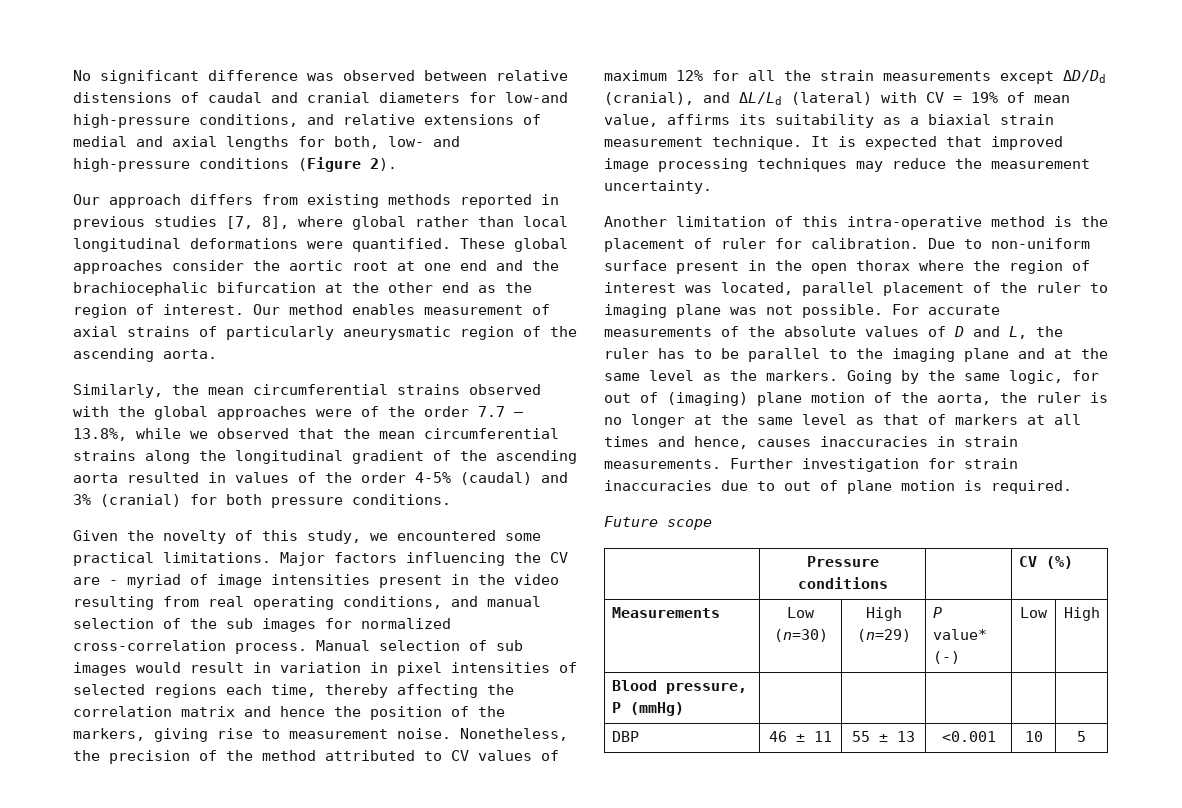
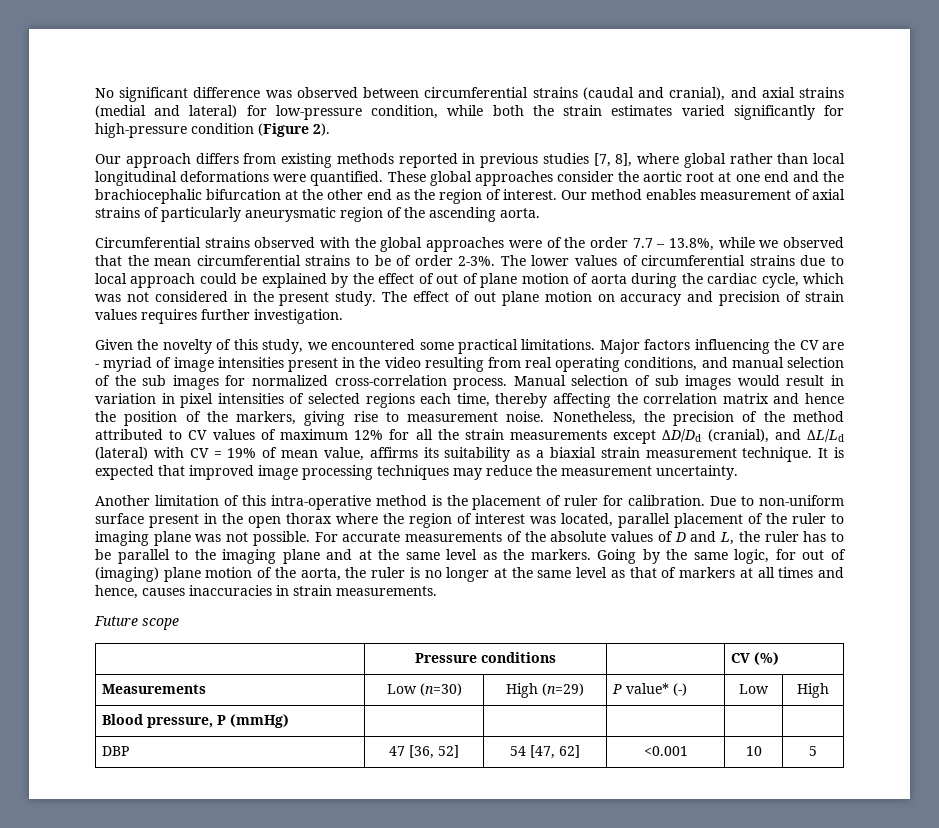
- No significant difference was observed between relative distensions of caudal and cranial diameters for low-and high-pressure conditions, and relative extensions of medial and axial lengths for both, low- and high-pressure conditions (Figure 2).
+ No significant difference was observed between circumferential strains (caudal and cranial), and axial strains (medial and lateral) for low-pressure condition, while both the strain estimates varied significantly for high-pressure condition (Figure 2).
- Similarly, the mean circumferential strains observed with the global approaches were of the order 7.7 – 13.8%, while we observed that the mean circumferential strains along the longitudinal gradient of the ascending aorta resulted in values of the order 4-5% (caudal) and 3% (cranial) for both pressure conditions.
+ Circumferential strains observed with the global approaches were of the order 7.7 – 13.8%, while we observed that the mean circumferential strains to be of order 2-3%. The lower values of circumferential strains due to local approach could be explained by the effect of out of plane motion of aorta during the cardiac cycle, which was not considered in the present study. The effect of out plane motion on accuracy and precision of strain values requires further investigation.
- Further investigation for strain inaccuracies due to out of plane motion is required.
- DBP | 46 ± 11 | 55 ± 13 | <0.001 | 10 | 5
+ DBP | 47 [36, 52] | 54 [47, 62] | <0.001 | 10 | 5

